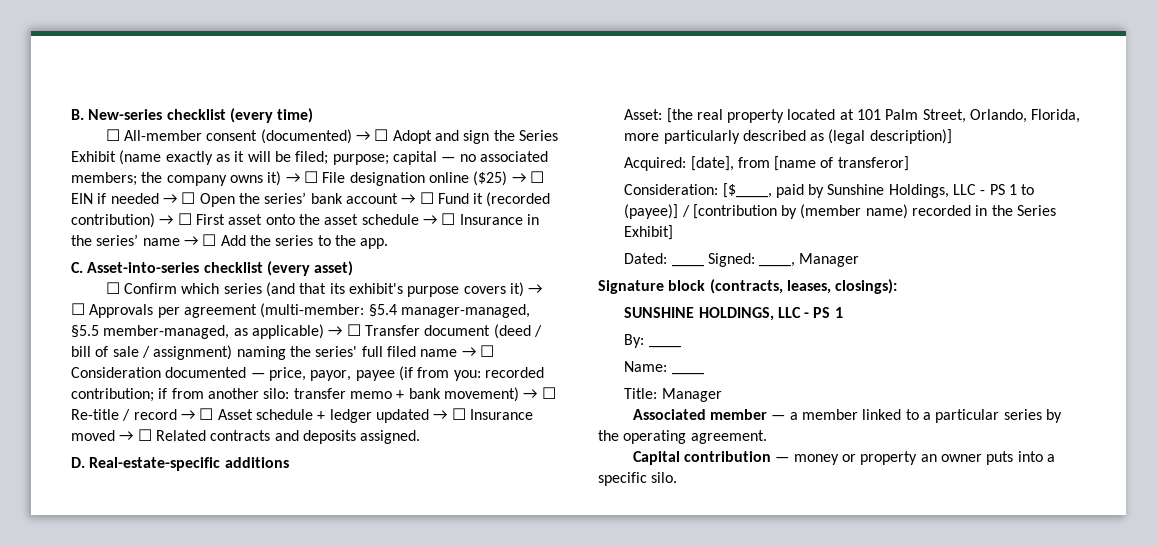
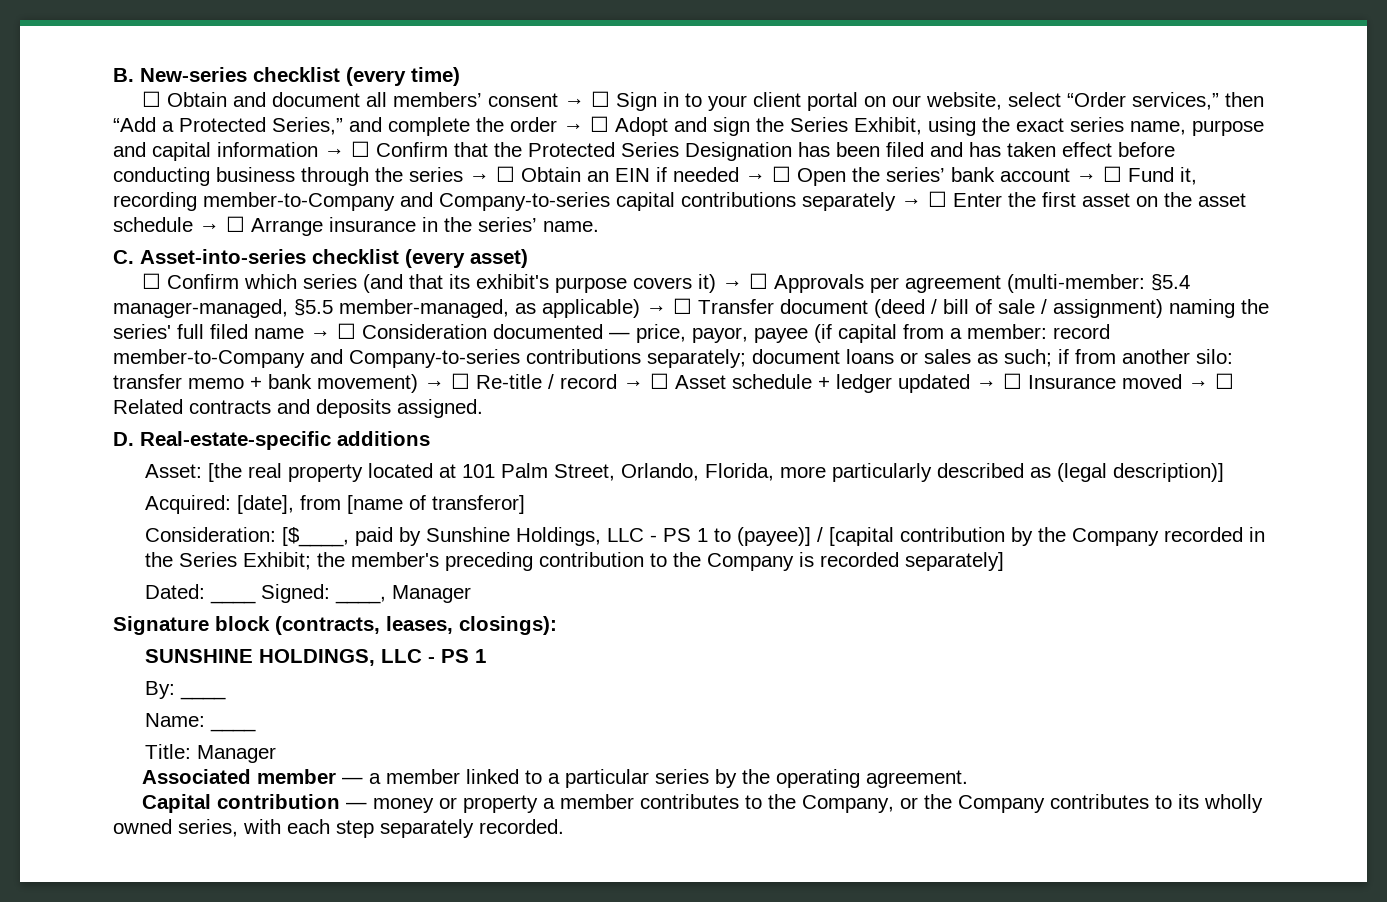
- ☐ All-member consent (documented) → ☐ Adopt and sign the Series Exhibit (name exactly as it will be filed; purpose; capital — no associated members; the company owns it) → ☐ File designation online ($25) → ☐ EIN if needed → ☐ Open the series’ bank account → ☐ Fund it (recorded contribution) → ☐ First asset onto the asset schedule → ☐ Insurance in the series’ name → ☐ Add the series to the app.
+ ☐ Obtain and document all members’ consent → ☐ Sign in to your client portal on our website, select “Order services,” then “Add a Protected Series,” and complete the order → ☐ Adopt and sign the Series Exhibit, using the exact series name, purpose and capital information → ☐ Confirm that the Protected Series Designation has been filed and has taken effect before conducting business through the series → ☐ Obtain an EIN if needed → ☐ Open the series’ bank account → ☐ Fund it, recording member-to-Company and Company-to-series capital contributions separately → ☐ Enter the first asset on the asset schedule → ☐ Arrange insurance in the series’ name.
- §5.4 manager-managed, §5.5 member-managed, as applicable) → ☐ Transfer document (deed / bill of sale / assignment) naming the series' full filed name → ☐ Consideration documented — price, payor, payee (if from you: recorded contribution;
+ §5.4 manager-managed, §5.5 member-managed, as applicable) → ☐ Transfer document (deed / bill of sale / assignment) naming the series' full filed name → ☐ Consideration documented — price, payor, payee (if capital from a member: record member-to-Company and Company-to-series contributions separately; document loans or sales as such;
- Consideration: [$____, paid by Sunshine Holdings, LLC - PS 1 to (payee)] / [contribution by (member name) recorded in the Series Exhibit]
+ Consideration: [$____, paid by Sunshine Holdings, LLC - PS 1 to (payee)] / [capital contribution by the Company recorded in the Series Exhibit; the member's preceding contribution to the Company is recorded separately]
- Capital contribution — money or property an owner puts into a specific silo.
+ Capital contribution — money or property a member contributes to the Company, or the Company contributes to its wholly owned series, with each step separately recorded.

